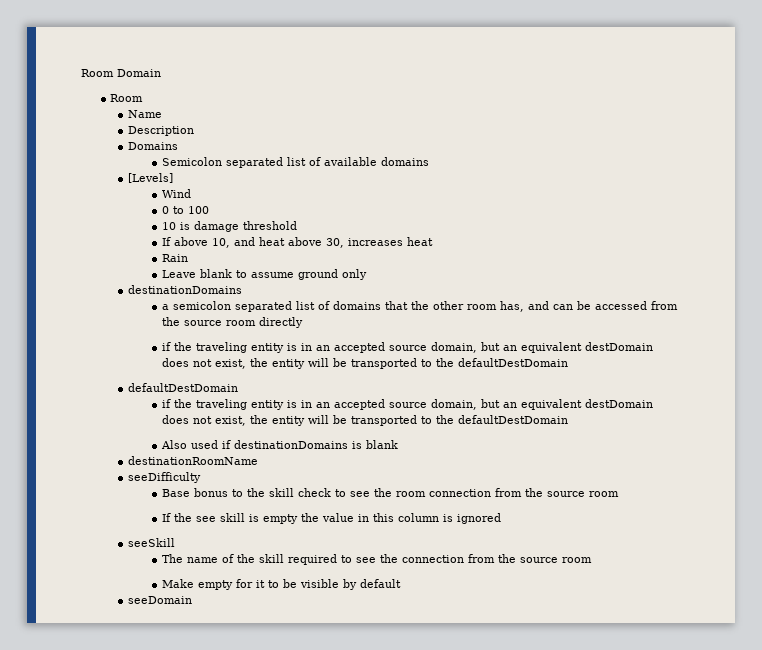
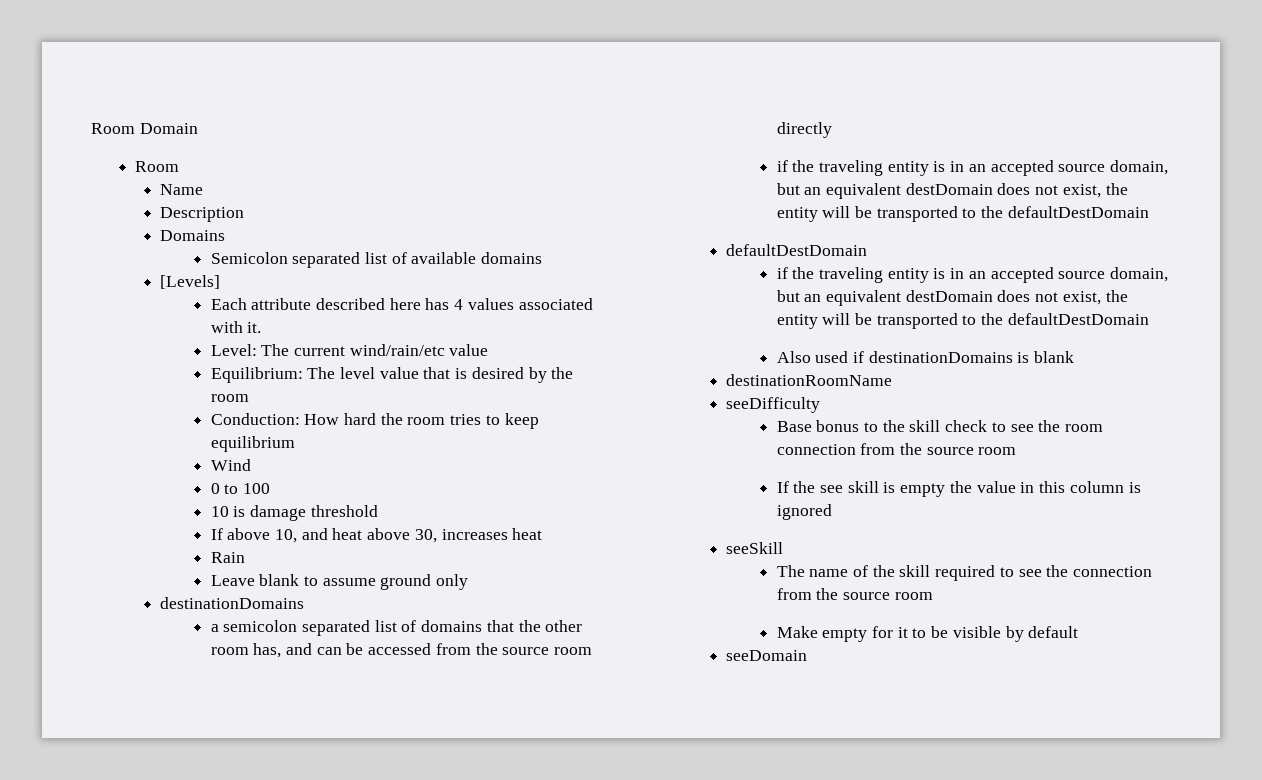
+ Each attribute described here has 4 values associated with it.
+ Level: The current wind/rain/etc value
+ Equilibrium: The level value that is desired by the room
+ Conduction: How hard the room tries to keep equilibrium

